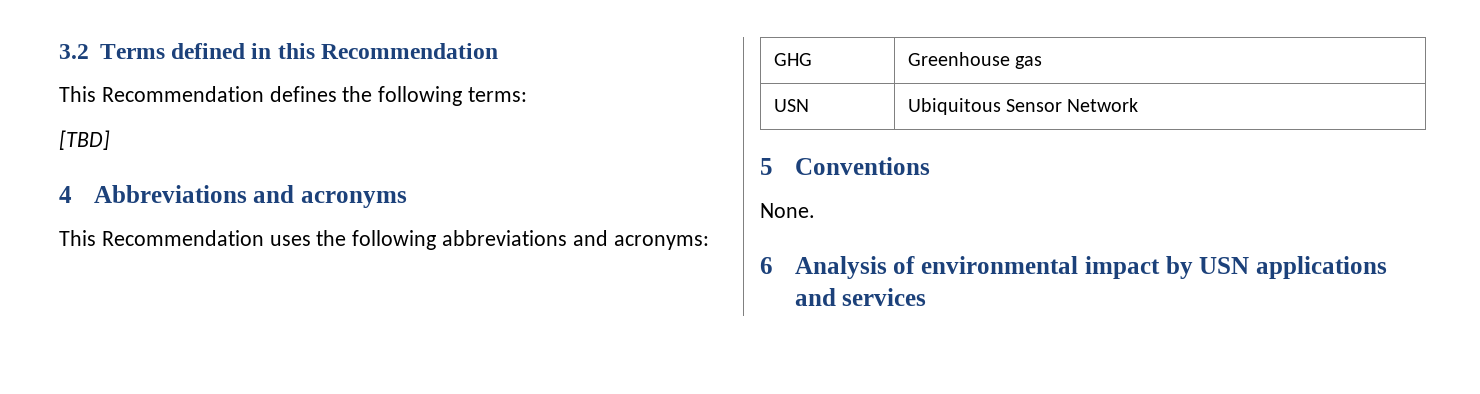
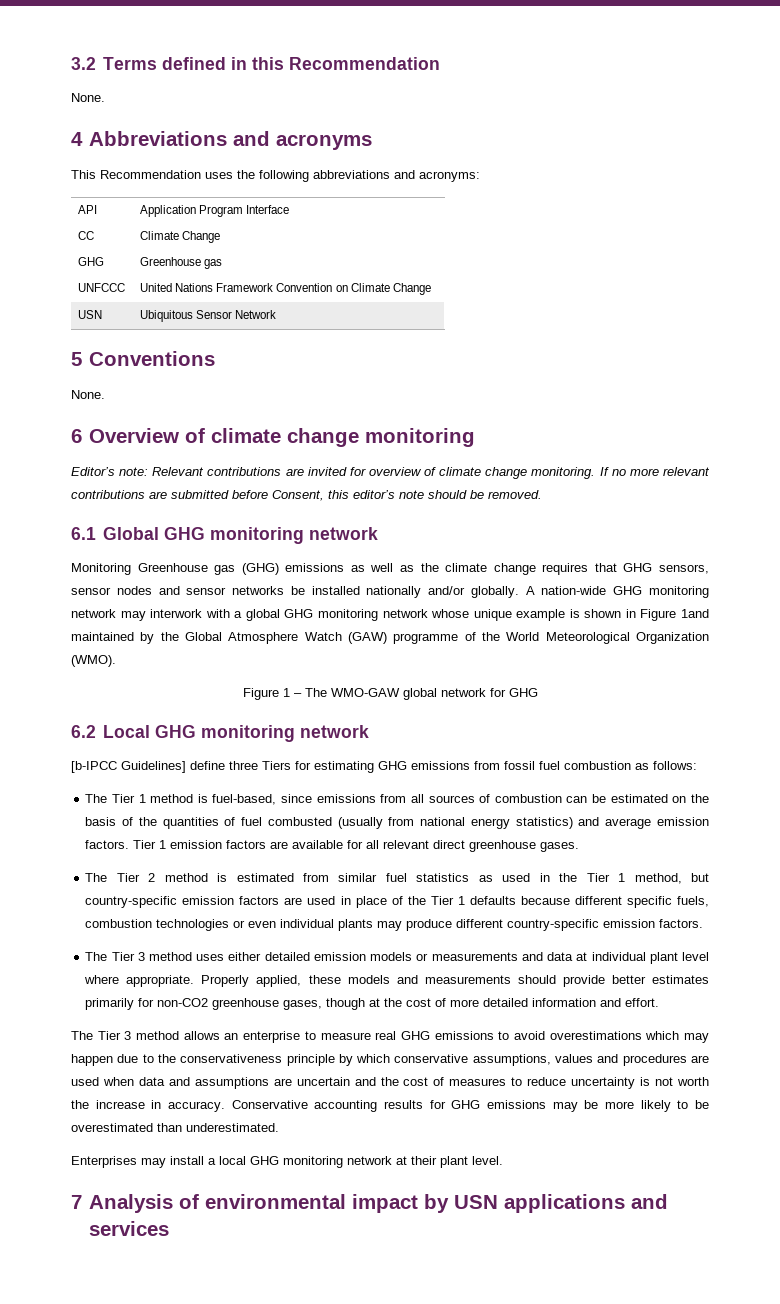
  3.2 Terms defined in this Recommendation
- This Recommendation defines the following terms:
- [TBD]
+ None.
- GHG | Greenhouse gas
+ API
+ CC
+ GHG
+ UNFCCC | Application Program Interface
+ Climate Change
+ Greenhouse gas
+ United Nations Framework Convention on Climate Change
- 6 Analysis of environmental impact by USN applications and services
+ 6 Overview of climate change monitoring
+ Editor’s note: Relevant contributions are invited for overview of climate change monitoring. If no more relevant contributions are submitted before Consent, this editor’s note should be removed.
+ 6.1 Global GHG monitoring network
+ Monitoring Greenhouse gas (GHG) emissions as well as the climate change requires that GHG sensors, sensor nodes and sensor networks be installed nationally and/or globally. A nation-wide GHG monitoring network may interwork with a global GHG monitoring network whose unique example is shown in Figure 1and maintained by the Global Atmosphere Watch (GAW) programme of the World Meteorological Organization (WMO).
+ Figure 1 – The WMO-GAW global network for GHG
+ 6.2 Local GHG monitoring network
+ [b-IPCC Guidelines] define three Tiers for estimating GHG emissions from fossil fuel combustion as follows:
+ The Tier 1 method is fuel-based, since emissions from all sources of combustion can be estimated on the basis of the quantities of fuel combusted (usually from national energy statistics) and average emission factors. Tier 1 emission factors are available for all relevant direct greenhouse gases.
+ The Tier 2 method is estimated from similar fuel statistics as used in the Tier 1 method, but country-specific emission factors are used in place of the Tier 1 defaults because different specific fuels, combustion technologies or even individual plants may produce different country-specific emission factors.
+ The Tier 3 method uses either detailed emission models or measurements and data at individual plant level where appropriate. Properly applied, these models and measurements should provide better estimates primarily for non-CO2 greenhouse gases, though at the cost of more detailed information and effort.
+ The Tier 3 method allows an enterprise to measure real GHG emissions to avoid overestimations which may happen due to the conservativeness principle by which conservative assumptions, values and procedures are used when data and assumptions are uncertain and the cost of measures to reduce uncertainty is not worth the increase in accuracy. Conservative accounting results for GHG emissions may be more likely to be overestimated than underestimated.
+ Enterprises may install a local GHG monitoring network at their plant level.
+ 7 Analysis of environmental impact by USN applications and services

